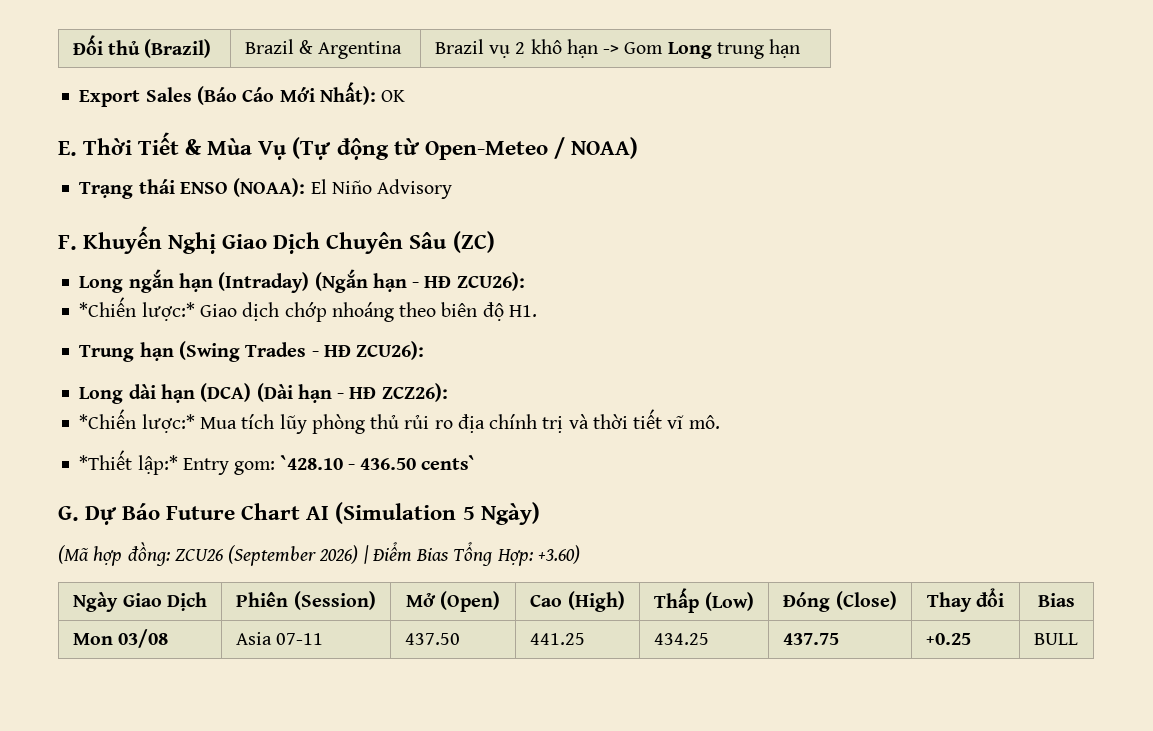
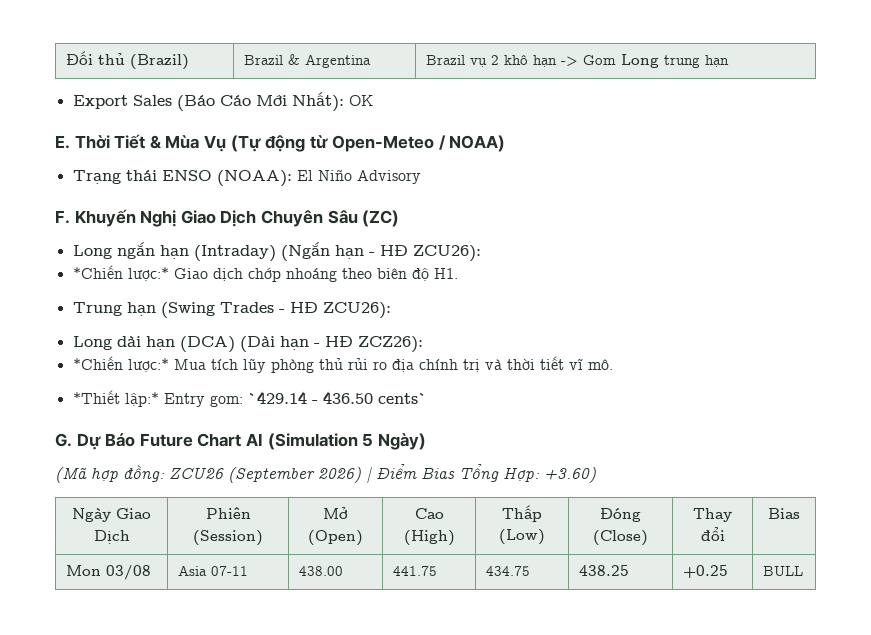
- *Thiết lập:* Entry gom: `428.10 - 436.50 cents`
+ *Thiết lập:* Entry gom: `429.14 - 436.50 cents`
- Mon 03/08 | Asia 07-11 | 437.50 | 441.25 | 434.25 | 437.75 | +0.25 | BULL
+ Mon 03/08 | Asia 07-11 | 438.00 | 441.75 | 434.75 | 438.25 | +0.25 | BULL

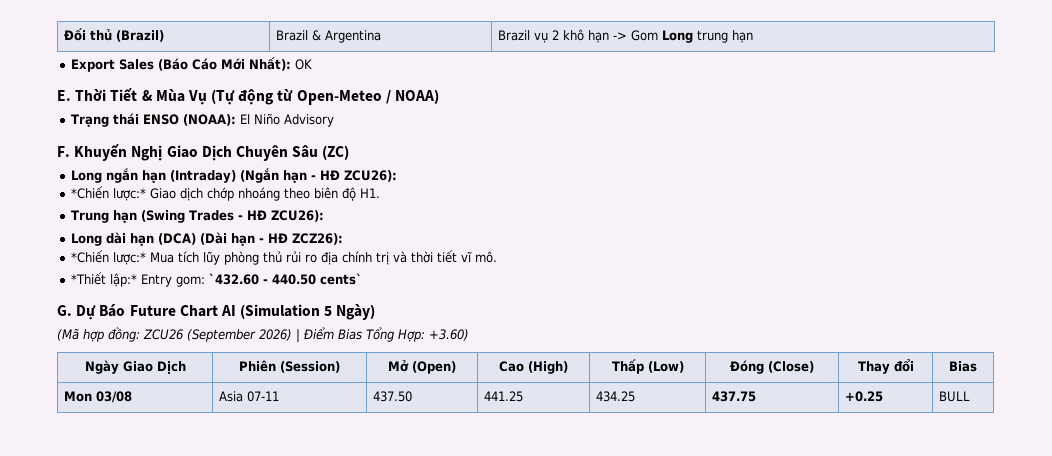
- *Thiết lập:* Entry gom: `429.14 - 436.50 cents`
+ *Thiết lập:* Entry gom: `432.60 - 440.50 cents`
- Mon 03/08 | Asia 07-11 | 438.00 | 441.75 | 434.75 | 438.25 | +0.25 | BULL
+ Mon 03/08 | Asia 07-11 | 437.50 | 441.25 | 434.25 | 437.75 | +0.25 | BULL

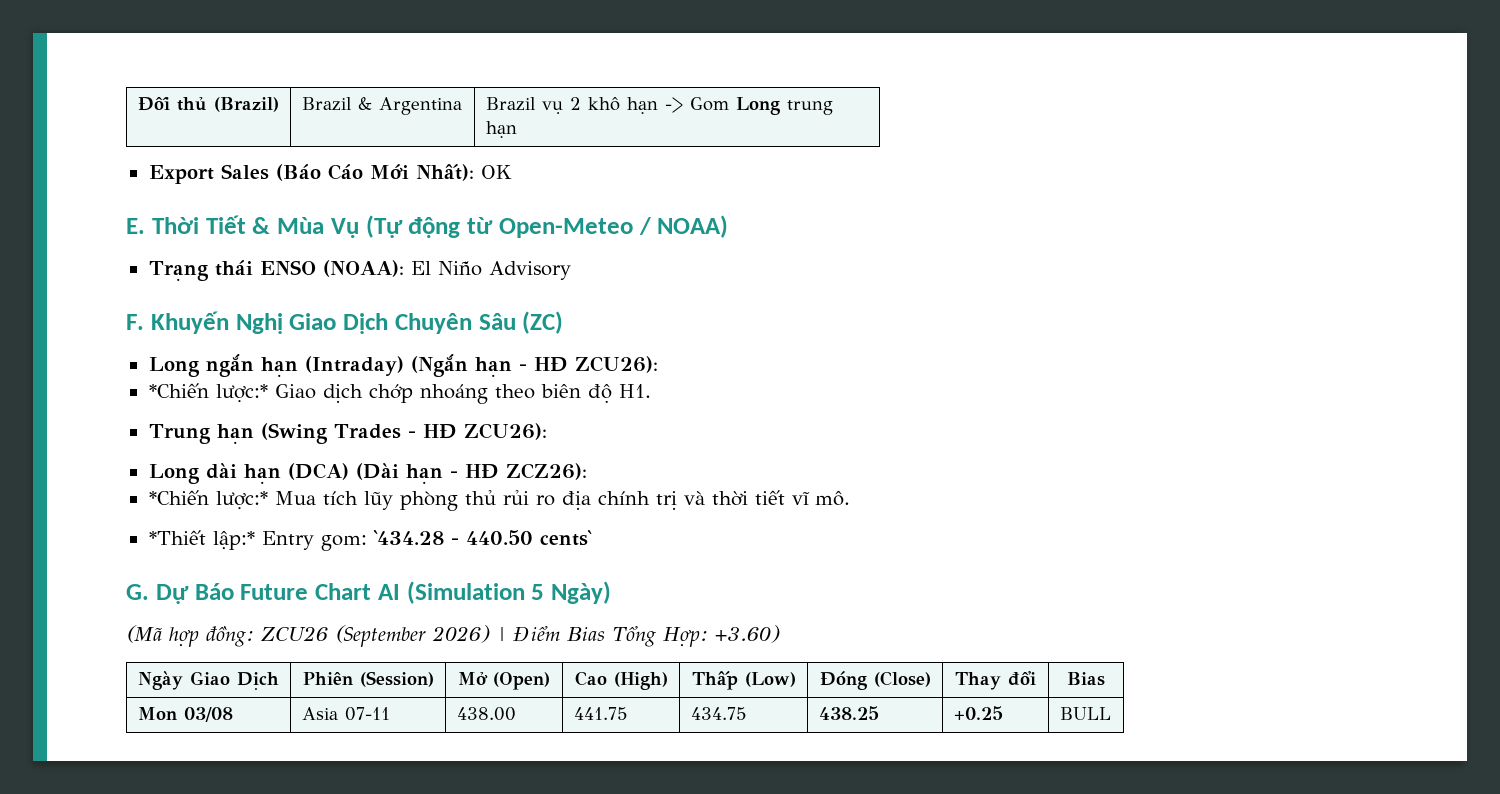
- *Thiết lập:* Entry gom: `432.60 - 440.50 cents`
+ *Thiết lập:* Entry gom: `434.28 - 440.50 cents`
- Mon 03/08 | Asia 07-11 | 437.50 | 441.25 | 434.25 | 437.75 | +0.25 | BULL
+ Mon 03/08 | Asia 07-11 | 438.00 | 441.75 | 434.75 | 438.25 | +0.25 | BULL

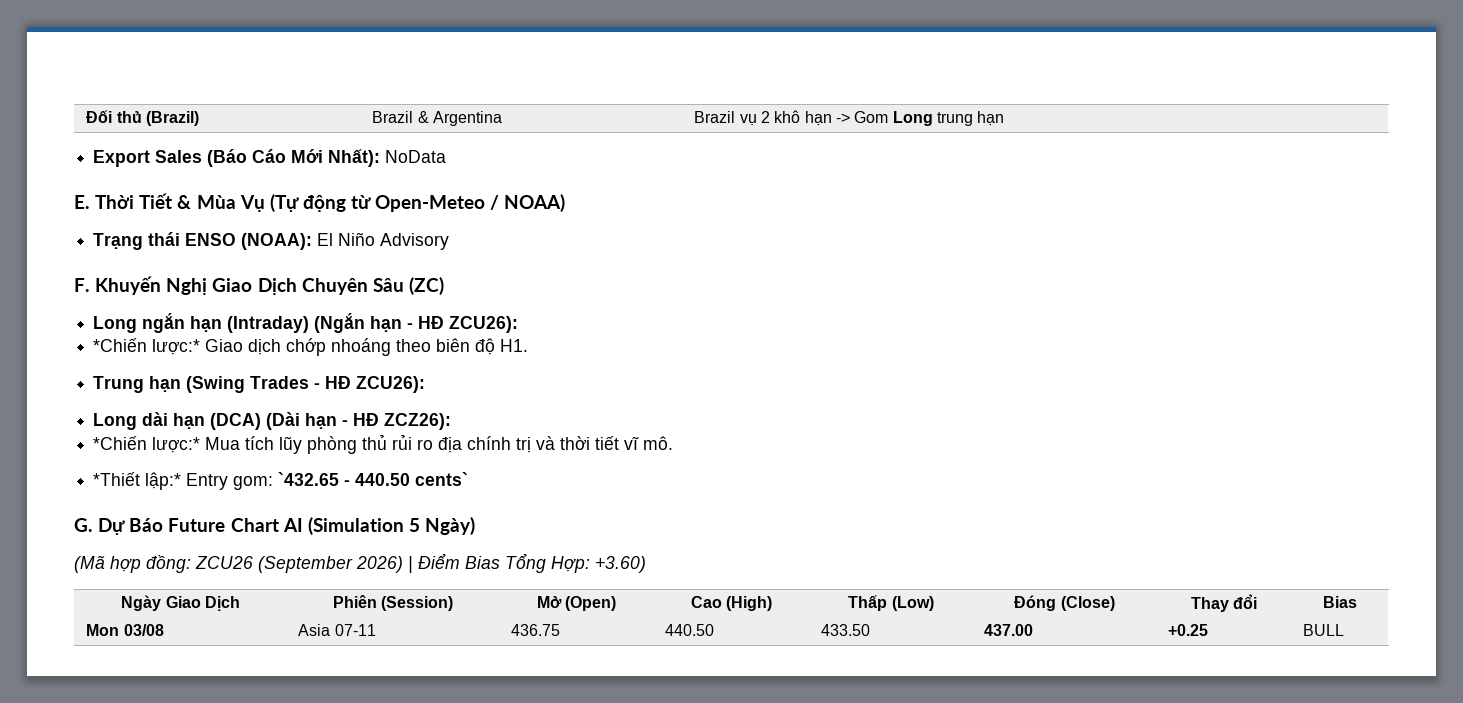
- Export Sales (Báo Cáo Mới Nhất): OK
+ Export Sales (Báo Cáo Mới Nhất): NoData
- *Thiết lập:* Entry gom: `434.28 - 440.50 cents`
+ *Thiết lập:* Entry gom: `432.65 - 440.50 cents`
- Mon 03/08 | Asia 07-11 | 438.00 | 441.75 | 434.75 | 438.25 | +0.25 | BULL
+ Mon 03/08 | Asia 07-11 | 436.75 | 440.50 | 433.50 | 437.00 | +0.25 | BULL

